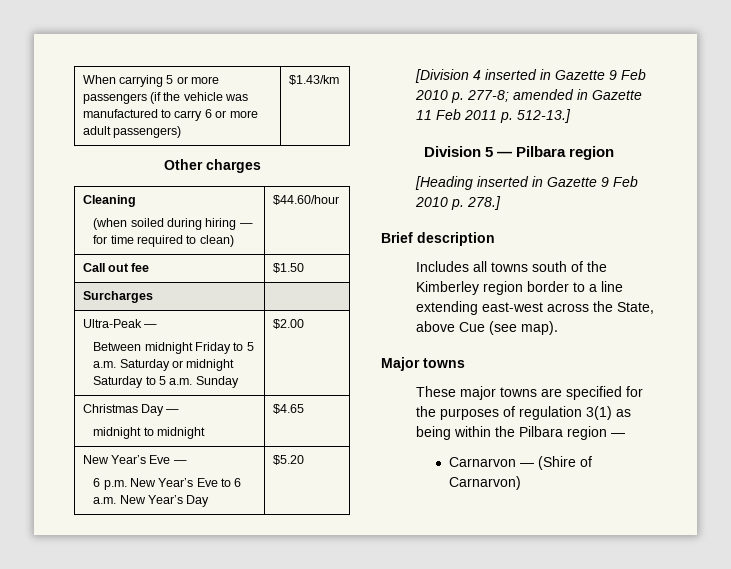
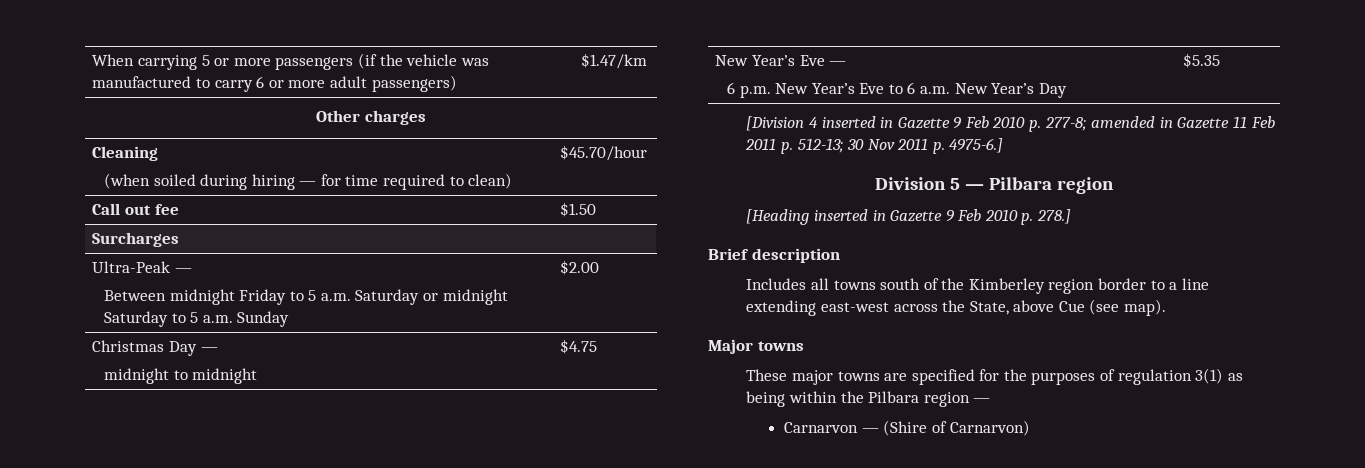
- When carrying 5 or more passengers (if the vehicle was manufactured to carry 6 or more adult passengers) | $1.43/km
+ When carrying 5 or more passengers (if the vehicle was manufactured to carry 6 or more adult passengers) | $1.47/km
  Cleaning
- (when soiled during hiring — for time required to clean) | $44.60/hour
+ (when soiled during hiring — for time required to clean) | $45.70/hour
  Christmas Day —
- midnight to midnight | $4.65
+ midnight to midnight | $4.75
  New Year’s Eve —
- 6 p.m. New Year’s Eve to 6 a.m. New Year’s Day | $5.20
+ 6 p.m. New Year’s Eve to 6 a.m. New Year’s Day | $5.35
- [Division 4 inserted in Gazette 9 Feb 2010 p. 277-8; amended in Gazette 11 Feb 2011 p. 512-13.]
+ [Division 4 inserted in Gazette 9 Feb 2010 p. 277-8; amended in Gazette 11 Feb 2011 p. 512-13; 30 Nov 2011 p. 4975-6.]

